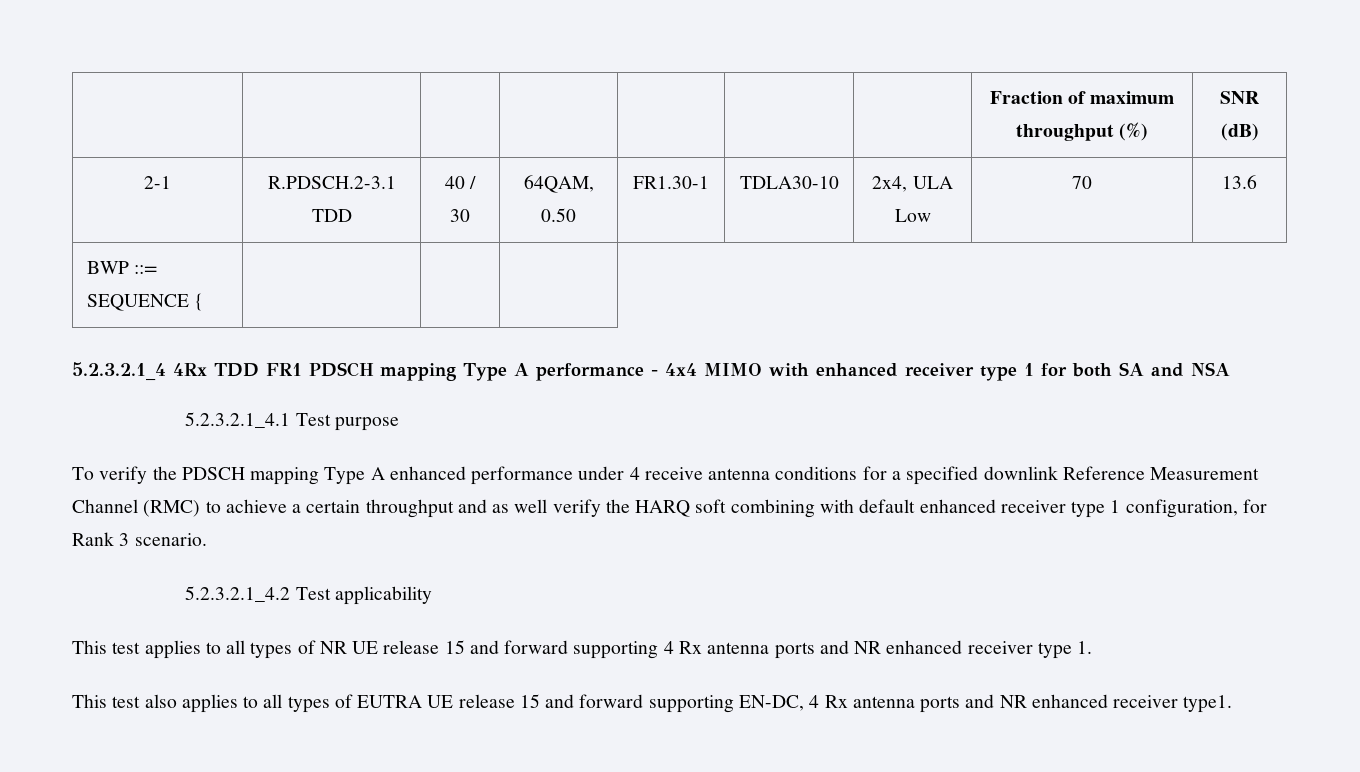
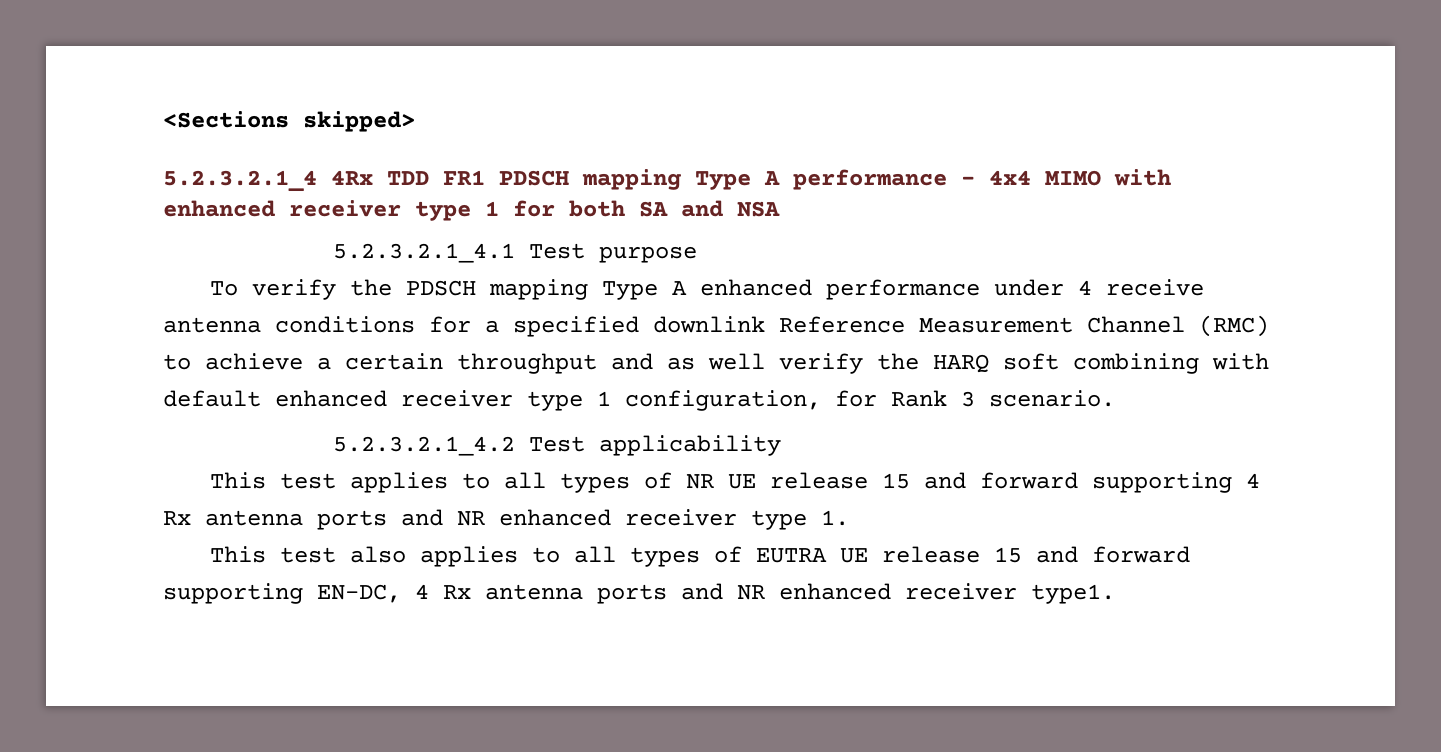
- | | | | | | | Fraction of maximum throughput (%) | SNR (dB)
- 2-1 | R.PDSCH.2-3.1 TDD | 40 / 30 | 64QAM, 0.50 | FR1.30-1 | TDLA30-10 | 2x4, ULA Low | 70 | 13.6
- BWP ::= SEQUENCE { | | |
+ <Sections skipped>

